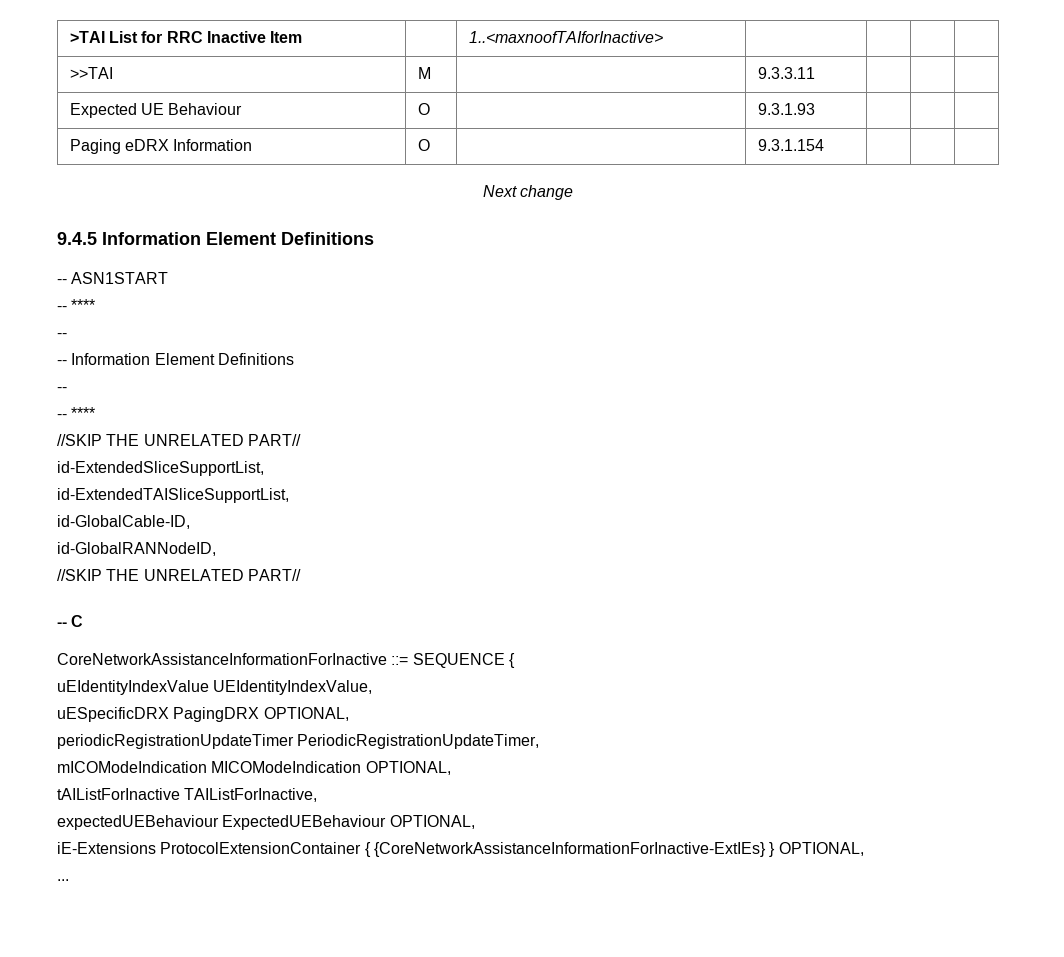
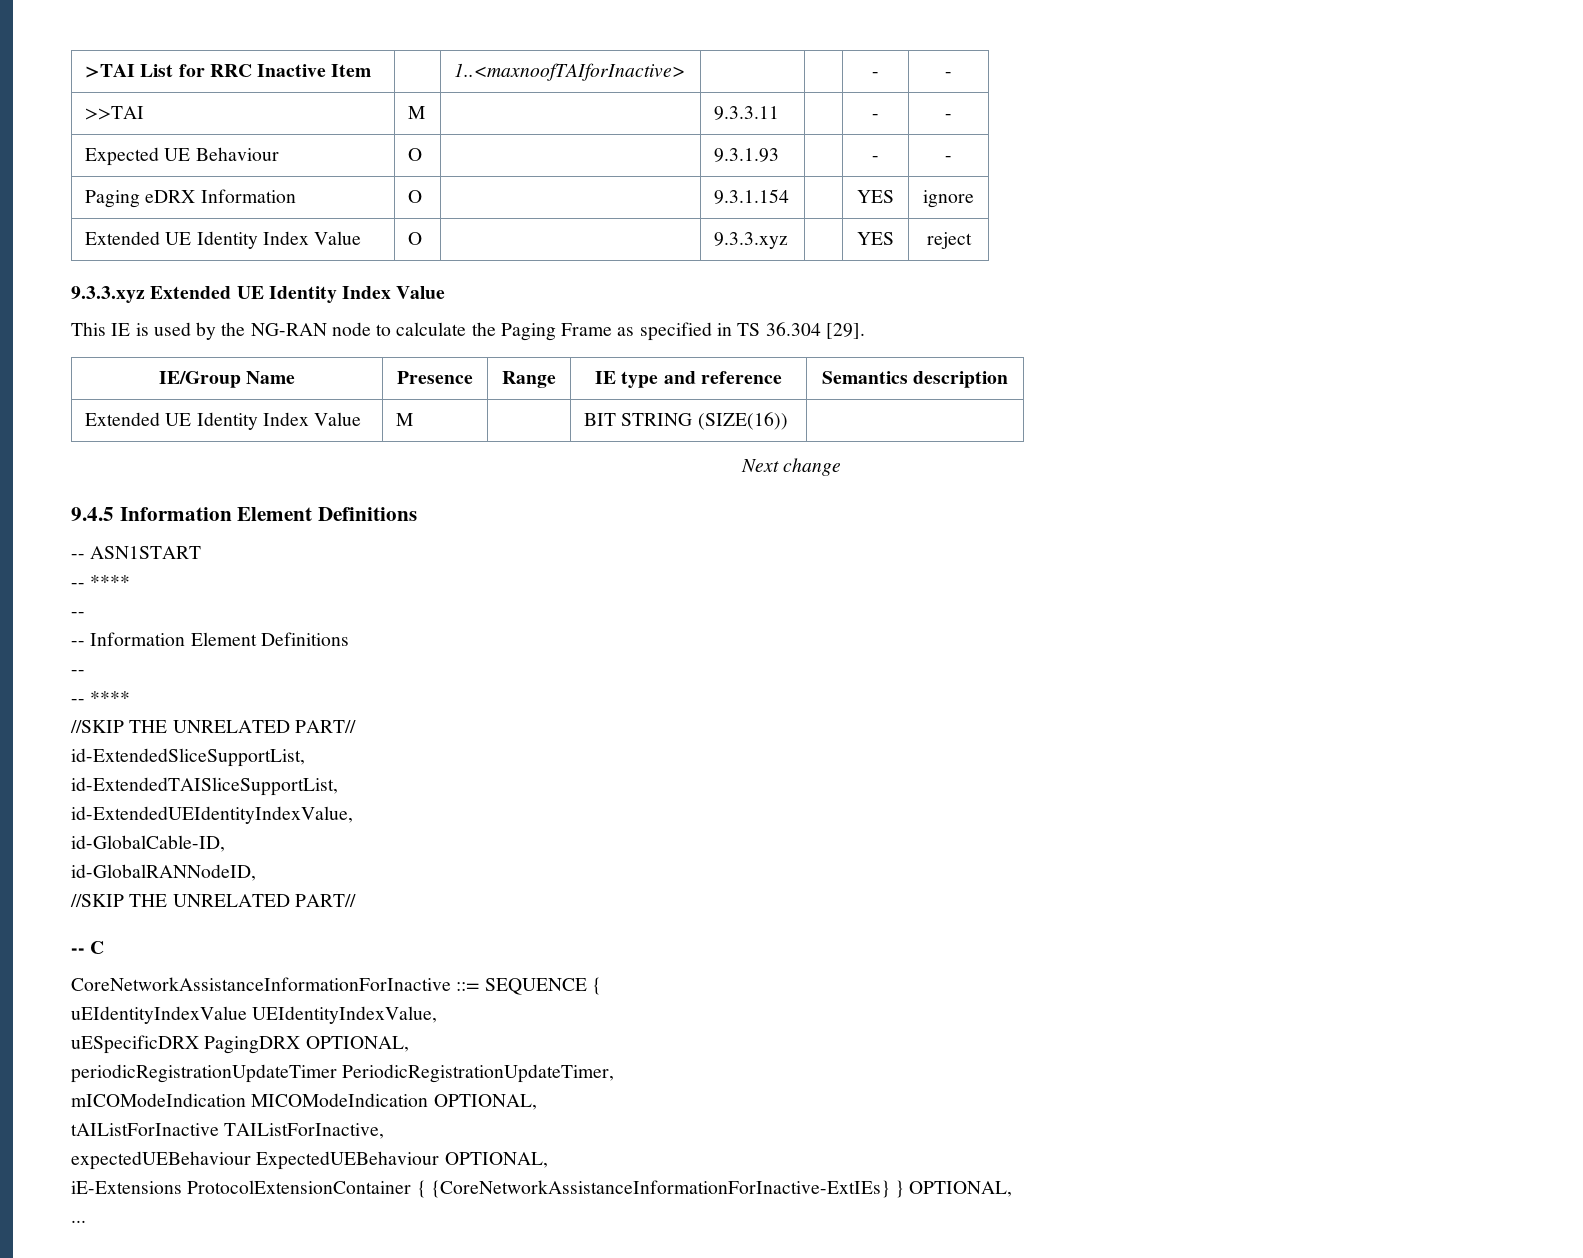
- >TAI List for RRC Inactive Item | | 1..<maxnoofTAIforInactive> | | | |
+ >TAI List for RRC Inactive Item | | 1..<maxnoofTAIforInactive> | | | - | -
- >>TAI | M | | 9.3.3.11 | | |
+ >>TAI | M | | 9.3.3.11 | | - | -
- Expected UE Behaviour | O | | 9.3.1.93 | | |
+ Expected UE Behaviour | O | | 9.3.1.93 | | - | -
- Paging eDRX Information | O | | 9.3.1.154 | | |
+ Paging eDRX Information | O | | 9.3.1.154 | | YES | ignore
+ Extended UE Identity Index Value | O | | 9.3.3.xyz | | YES | reject
+ 9.3.3.xyz Extended UE Identity Index Value
+ This IE is used by the NG-RAN node to calculate the Paging Frame as specified in TS 36.304 [29].
+ IE/Group Name | Presence | Range | IE type and reference | Semantics description
+ Extended UE Identity Index Value | M | | BIT STRING (SIZE(16)) |
+ id-ExtendedUEIdentityIndexValue,

